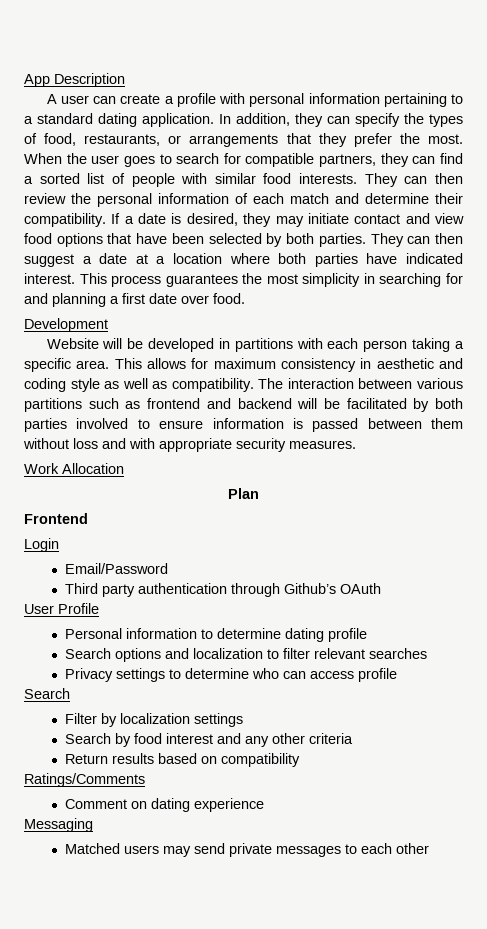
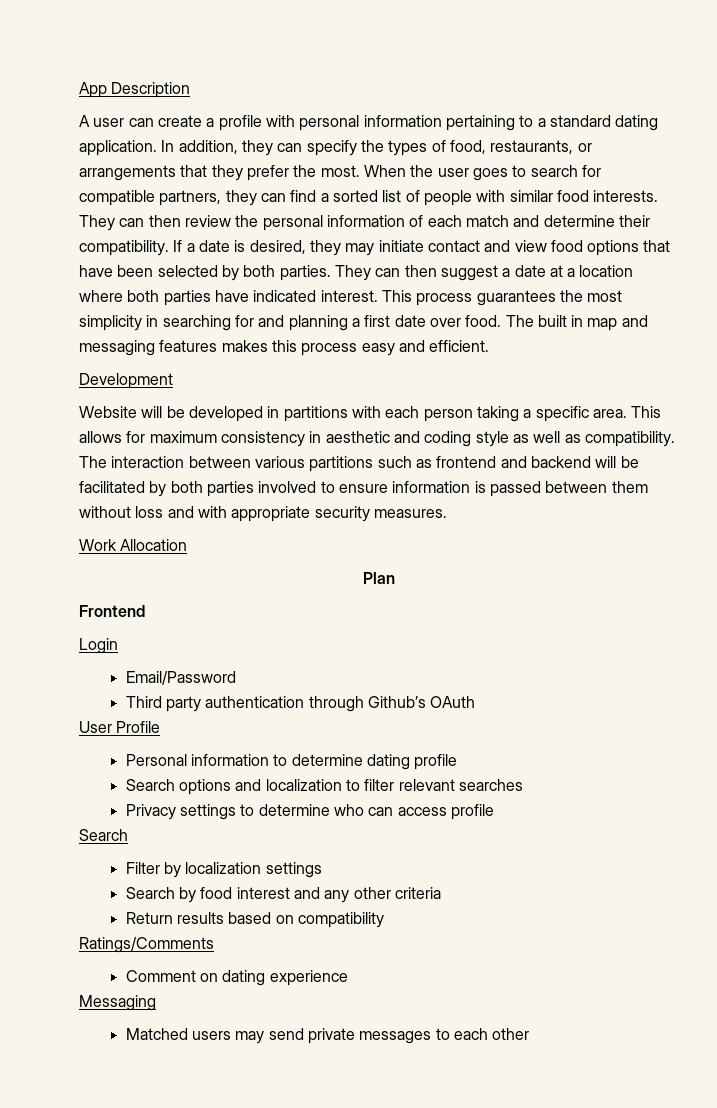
+ The built in map and messaging features makes this process easy and efficient.

